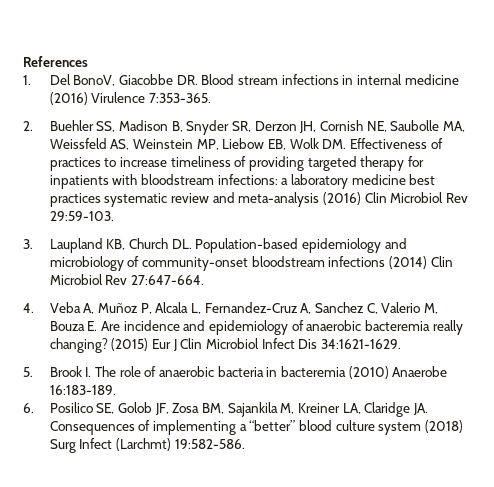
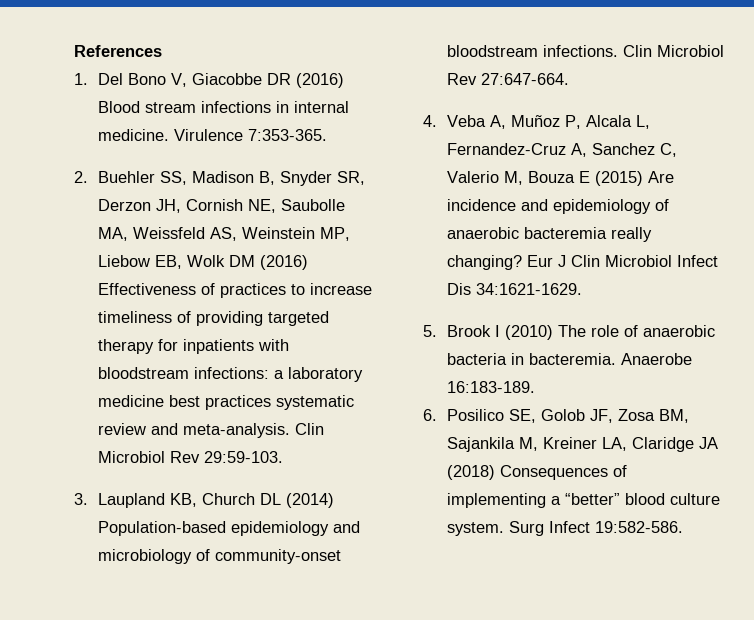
- 1. Del BonoV, Giacobbe DR. Blood stream infections in internal medicine (2016) Virulence 7:353-365.
+ 1. Del Bono V, Giacobbe DR (2016) Blood stream infections in internal medicine. Virulence 7:353-365.
- 2. Buehler SS, Madison B, Snyder SR, Derzon JH, Cornish NE, Saubolle MA, Weissfeld AS, Weinstein MP, Liebow EB, Wolk DM. Effectiveness of practices to increase timeliness of providing targeted therapy for inpatients with bloodstream infections: a laboratory medicine best practices systematic review and meta-analysis (2016) Clin Microbiol Rev 29:59-103.
+ 2. Buehler SS, Madison B, Snyder SR, Derzon JH, Cornish NE, Saubolle MA, Weissfeld AS, Weinstein MP, Liebow EB, Wolk DM (2016) Effectiveness of practices to increase timeliness of providing targeted therapy for inpatients with bloodstream infections: a laboratory medicine best practices systematic review and meta-analysis. Clin Microbiol Rev 29:59-103.
- 3. Laupland KB, Church DL. Population-based epidemiology and microbiology of community-onset bloodstream infections (2014) Clin Microbiol Rev 27:647-664.
+ 3. Laupland KB, Church DL (2014) Population-based epidemiology and microbiology of community-onset bloodstream infections. Clin Microbiol Rev 27:647-664.
- 4. Veba A, Muñoz P, Alcala L, Fernandez-Cruz A, Sanchez C, Valerio M, Bouza E. Are incidence and epidemiology of anaerobic bacteremia really changing?
+ 4. Veba A, Muñoz P, Alcala L, Fernandez-Cruz A, Sanchez C, Valerio M, Bouza E (2015) Are incidence and epidemiology of anaerobic bacteremia really changing?
- (2015) Eur J Clin Microbiol Infect Dis 34:1621-1629.
+ Eur J Clin Microbiol Infect Dis 34:1621-1629.
- 5. Brook I. The role of anaerobic bacteria in bacteremia (2010) Anaerobe 16:183-189.
+ 5. Brook I (2010) The role of anaerobic bacteria in bacteremia. Anaerobe 16:183-189.
- 6. Posilico SE, Golob JF, Zosa BM, Sajankila M, Kreiner LA, Claridge JA. Consequences of implementing a “better” blood culture system (2018) Surg Infect (Larchmt) 19:582-586.
+ 6. Posilico SE, Golob JF, Zosa BM, Sajankila M, Kreiner LA, Claridge JA (2018) Consequences of implementing a “better” blood culture system. Surg Infect 19:582-586.

